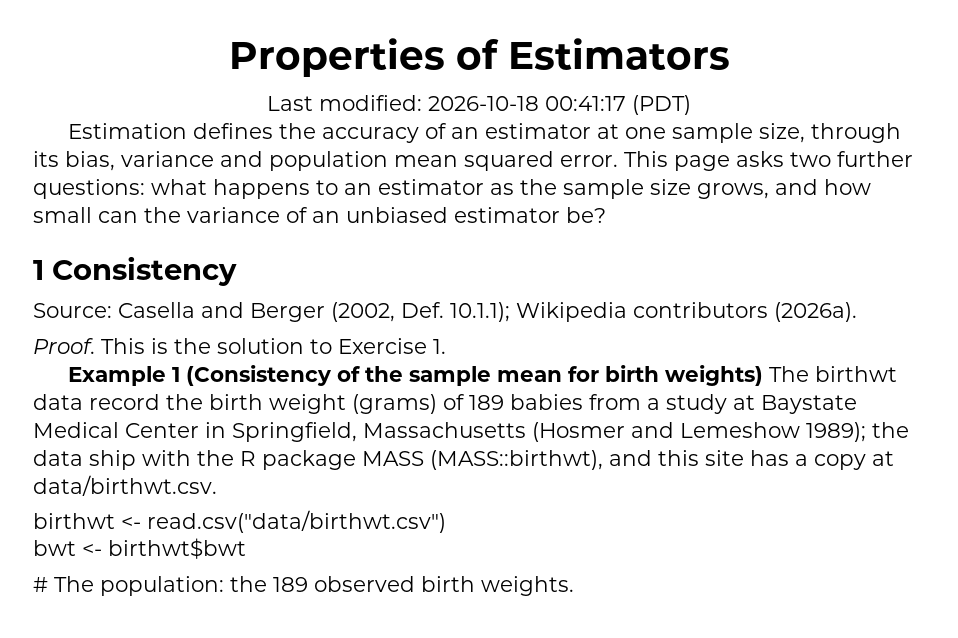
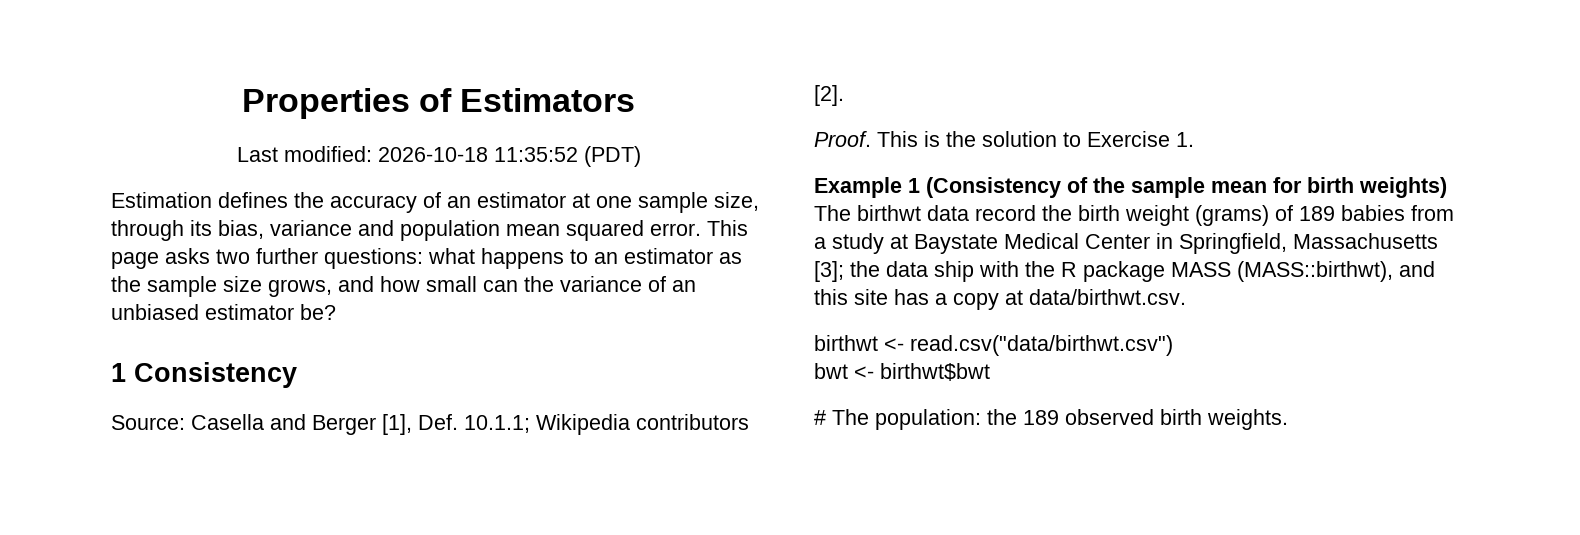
- Last modified: 2026-10-18 00:41:17 (PDT)
+ Last modified: 2026-10-18 11:35:52 (PDT)
- Source: Casella and Berger (2002, Def. 10.1.1); Wikipedia contributors (2026a).
+ Source: Casella and Berger [1], Def. 10.1.1; Wikipedia contributors [2].
- Example 1 (Consistency of the sample mean for birth weights) The birthwt data record the birth weight (grams) of 189 babies from a study at Baystate Medical Center in Springfield, Massachusetts (Hosmer and Lemeshow 1989); the data ship with the R package MASS (MASS::birthwt), and this site has a copy at data/birthwt.csv.
+ Example 1 (Consistency of the sample mean for birth weights) The birthwt data record the birth weight (grams) of 189 babies from a study at Baystate Medical Center in Springfield, Massachusetts [3]; the data ship with the R package MASS (MASS::birthwt), and this site has a copy at data/birthwt.csv.

